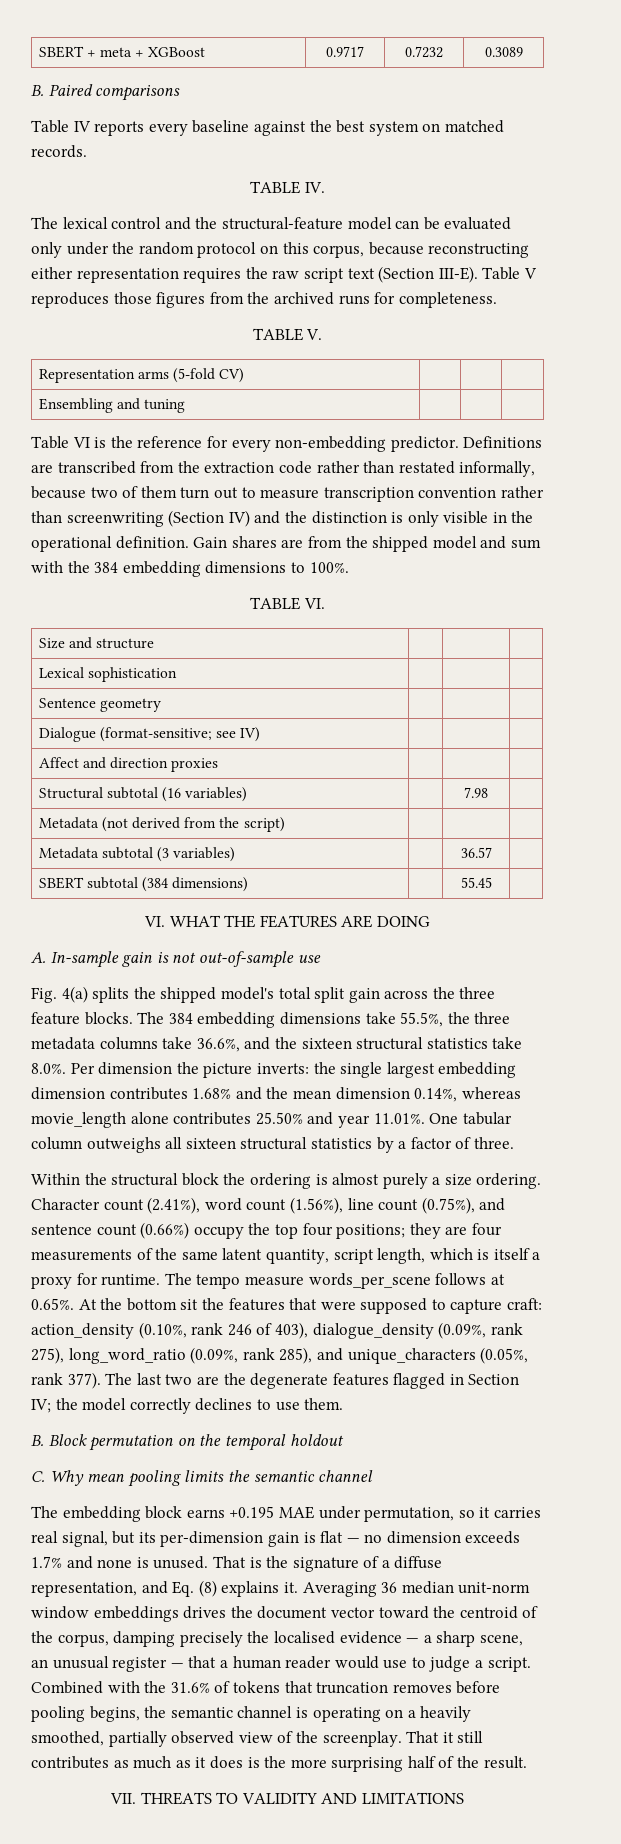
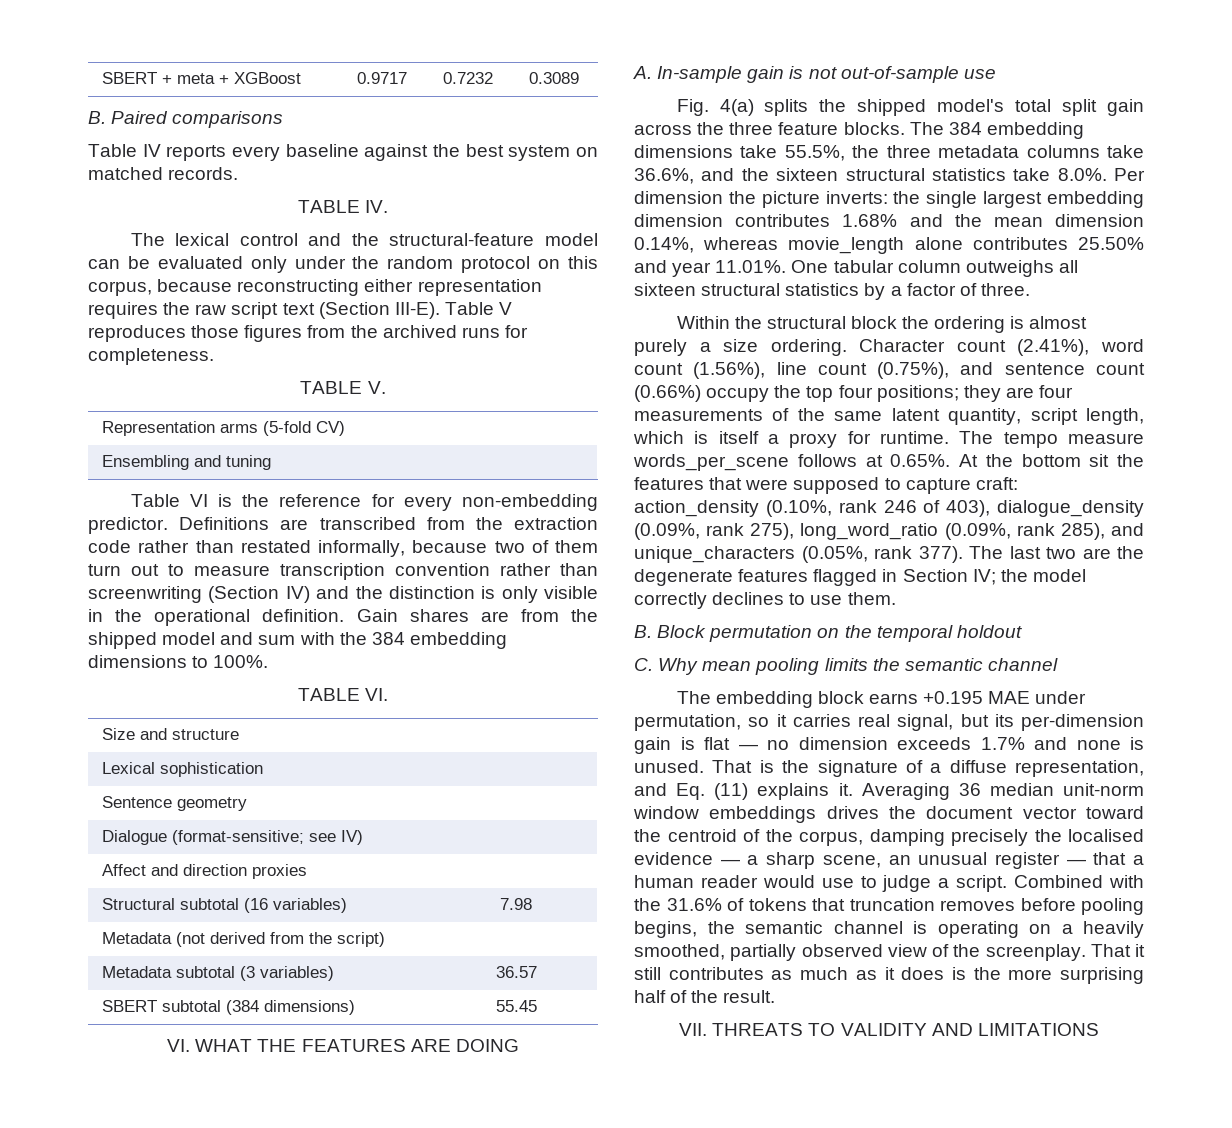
- That is the signature of a diffuse representation, and Eq. (8) explains it.
+ That is the signature of a diffuse representation, and Eq. (11) explains it.

